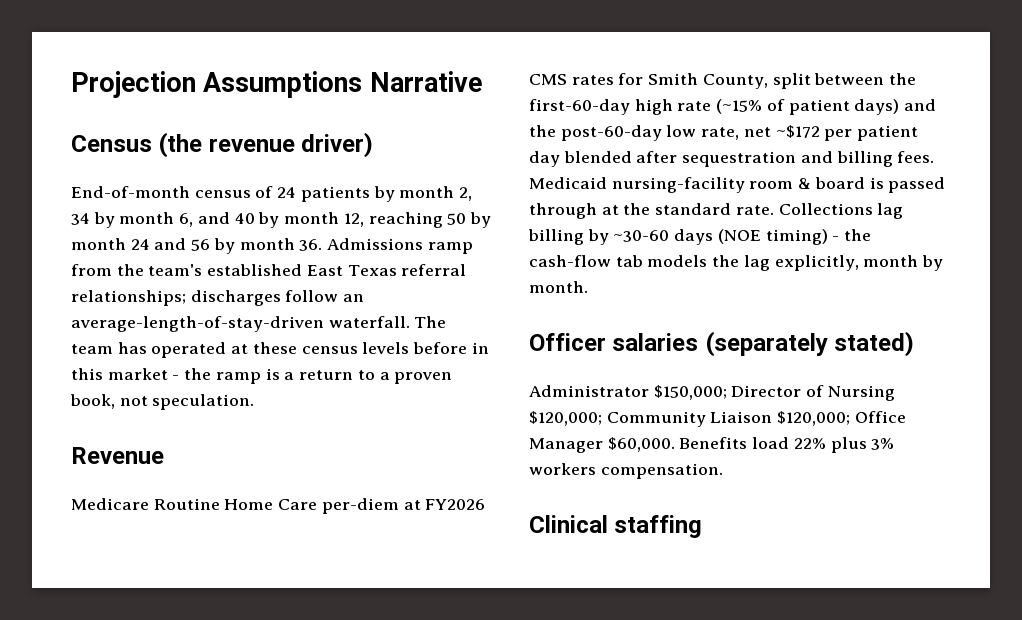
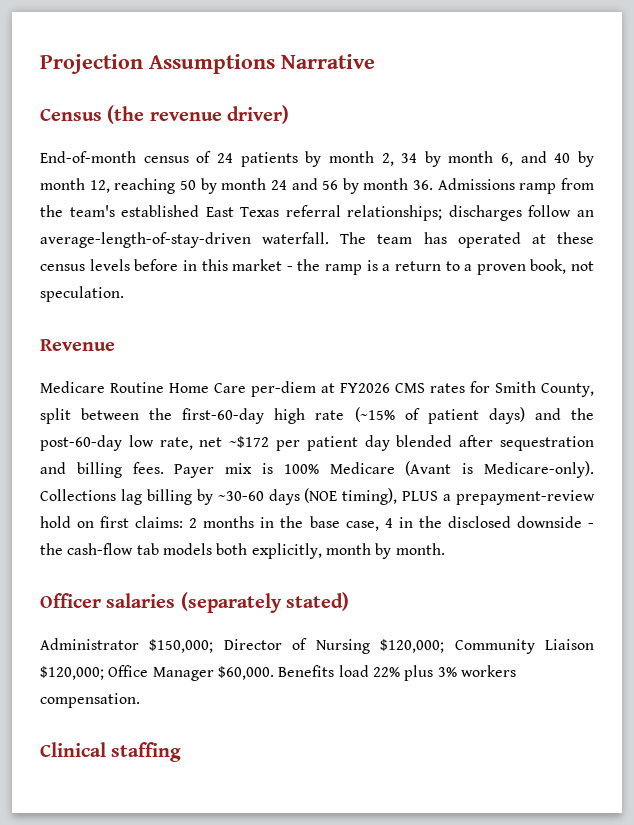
- Medicaid nursing-facility room & board is passed through at the standard rate.
+ Payer mix is 100% Medicare (Avant is Medicare-only).
- Collections lag billing by ~30-60 days (NOE timing) - the cash-flow tab models the lag explicitly, month by month.
+ Collections lag billing by ~30-60 days (NOE timing), PLUS a prepayment-review hold on first claims: 2 months in the base case, 4 in the disclosed downside - the cash-flow tab models both explicitly, month by month.

